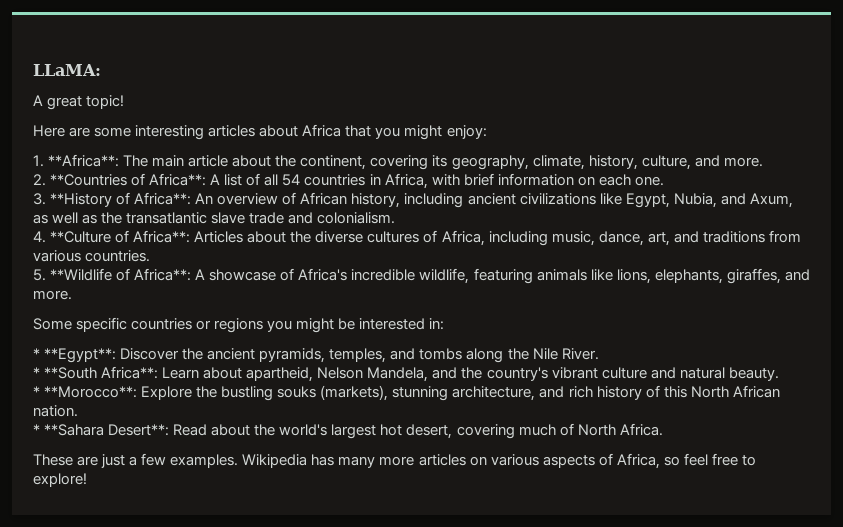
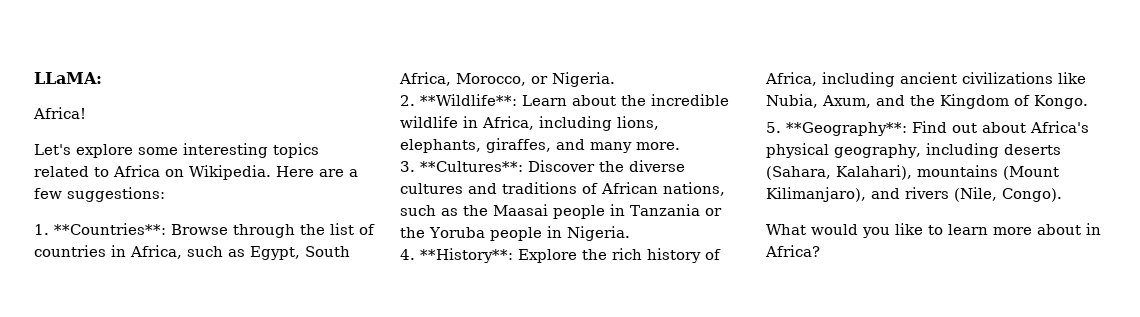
- A great topic!
- Here are some interesting articles about Africa that you might enjoy:
- 1. **Africa**: The main article about the continent, covering its geography, climate, history, culture, and more.
- 2. **Countries of Africa**: A list of all 54 countries in Africa, with brief information on each one.
- 3. **History of Africa**: An overview of African history, including ancient civilizations like Egypt, Nubia, and Axum, as well as the transatlantic slave trade and colonialism.
- 4. **Culture of Africa**: Articles about the diverse cultures of Africa, including music, dance, art, and traditions from various countries.
- 5. **Wildlife of Africa**: A showcase of Africa's incredible wildlife, featuring animals like lions, elephants, giraffes, and more.
- Some specific countries or regions you might be interested in:
- * **Egypt**: Discover the ancient pyramids, temples, and tombs along the Nile River.
- * **South Africa**: Learn about apartheid, Nelson Mandela, and the country's vibrant culture and natural beauty.
- * **Morocco**: Explore the bustling souks (markets), stunning architecture, and rich history of this North African nation.
- * **Sahara Desert**: Read about the world's largest hot desert, covering much of North Africa.
- These are just a few examples. Wikipedia has many more articles on various aspects of Africa, so feel free to explore!
+ Africa!
+ Let's explore some interesting topics related to Africa on Wikipedia. Here are a few suggestions:
+ 1. **Countries**: Browse through the list of countries in Africa, such as Egypt, South Africa, Morocco, or Nigeria.
+ 2. **Wildlife**: Learn about the incredible wildlife in Africa, including lions, elephants, giraffes, and many more.
+ 3. **Cultures**: Discover the diverse cultures and traditions of African nations, such as the Maasai people in Tanzania or the Yoruba people in Nigeria.
+ 4. **History**: Explore the rich history of Africa, including ancient civilizations like Nubia, Axum, and the Kingdom of Kongo.
+ 5. **Geography**: Find out about Africa's physical geography, including deserts (Sahara, Kalahari), mountains (Mount Kilimanjaro), and rivers (Nile, Congo).
+ What would you like to learn more about in Africa?

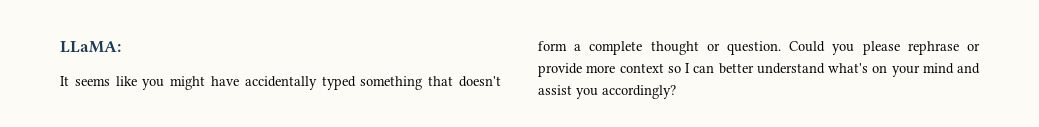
- Africa!
- Let's explore some interesting topics related to Africa on Wikipedia. Here are a few suggestions:
- 1. **Countries**: Browse through the list of countries in Africa, such as Egypt, South Africa, Morocco, or Nigeria.
- 2. **Wildlife**: Learn about the incredible wildlife in Africa, including lions, elephants, giraffes, and many more.
- 3. **Cultures**: Discover the diverse cultures and traditions of African nations, such as the Maasai people in Tanzania or the Yoruba people in Nigeria.
- 4. **History**: Explore the rich history of Africa, including ancient civilizations like Nubia, Axum, and the Kingdom of Kongo.
- 5. **Geography**: Find out about Africa's physical geography, including deserts (Sahara, Kalahari), mountains (Mount Kilimanjaro), and rivers (Nile, Congo).
- What would you like to learn more about in Africa?
+ It seems like you might have accidentally typed something that doesn't form a complete thought or question. Could you please rephrase or provide more context so I can better understand what's on your mind and assist you accordingly?

